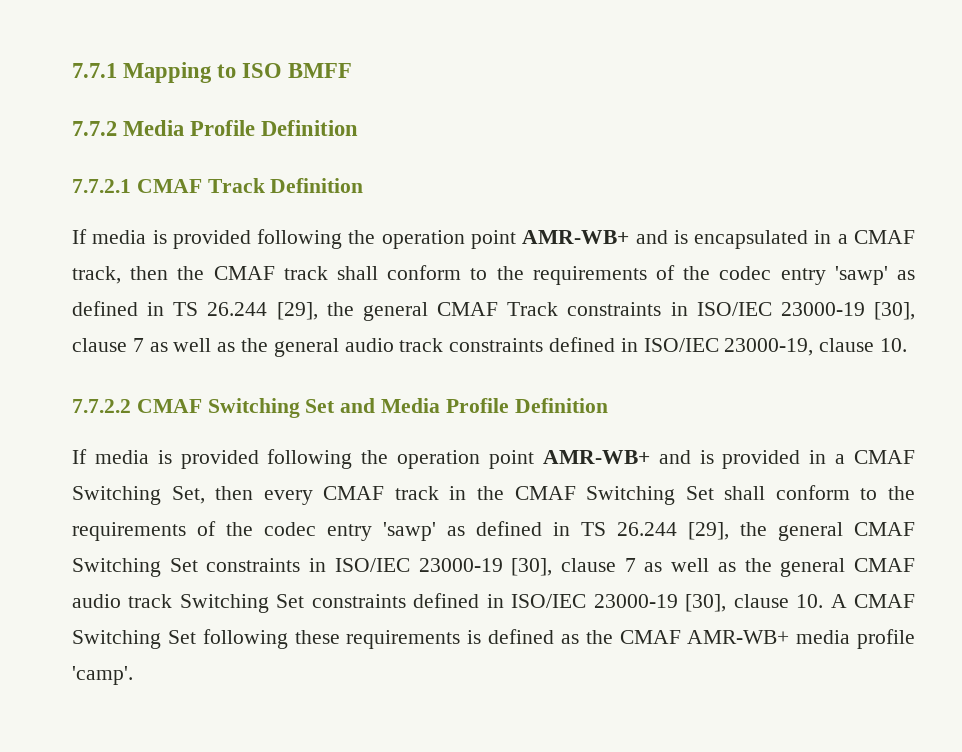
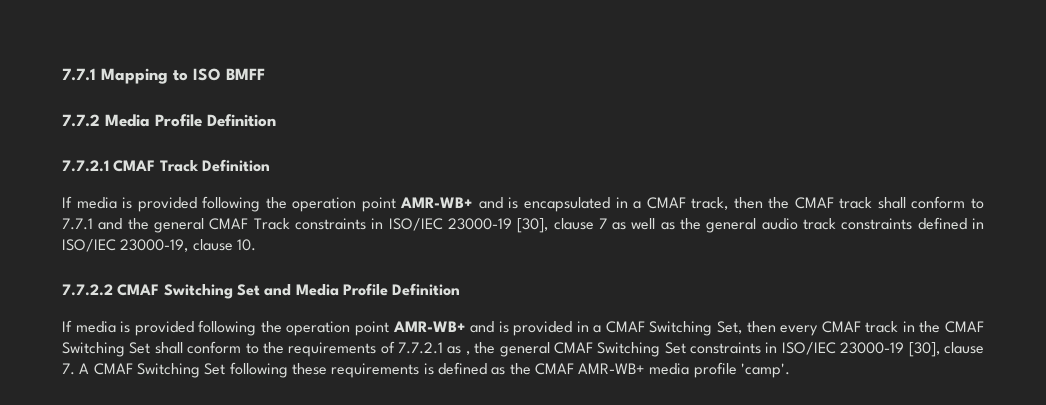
- If media is provided following the operation point AMR-WB+ and is encapsulated in a CMAF track, then the CMAF track shall conform to the requirements of the codec entry 'sawp' as defined in TS 26.244 [29], the general CMAF Track constraints in ISO/IEC 23000-19 [30], clause 7 as well as the general audio track constraints defined in ISO/IEC 23000-19, clause 10.
+ If media is provided following the operation point AMR-WB+ and is encapsulated in a CMAF track, then the CMAF track shall conform to 7.7.1 and the general CMAF Track constraints in ISO/IEC 23000-19 [30], clause 7 as well as the general audio track constraints defined in ISO/IEC 23000-19, clause 10.
- If media is provided following the operation point AMR-WB+ and is provided in a CMAF Switching Set, then every CMAF track in the CMAF Switching Set shall conform to the requirements of the codec entry 'sawp' as defined in TS 26.244 [29], the general CMAF Switching Set constraints in ISO/IEC 23000-19 [30], clause 7 as well as the general CMAF audio track Switching Set constraints defined in ISO/IEC 23000-19 [30], clause 10. A CMAF Switching Set following these requirements is defined as the CMAF AMR-WB+ media profile 'camp'.
+ If media is provided following the operation point AMR-WB+ and is provided in a CMAF Switching Set, then every CMAF track in the CMAF Switching Set shall conform to the requirements of 7.7.2.1 as , the general CMAF Switching Set constraints in ISO/IEC 23000-19 [30], clause 7. A CMAF Switching Set following these requirements is defined as the CMAF AMR-WB+ media profile 'camp'.

